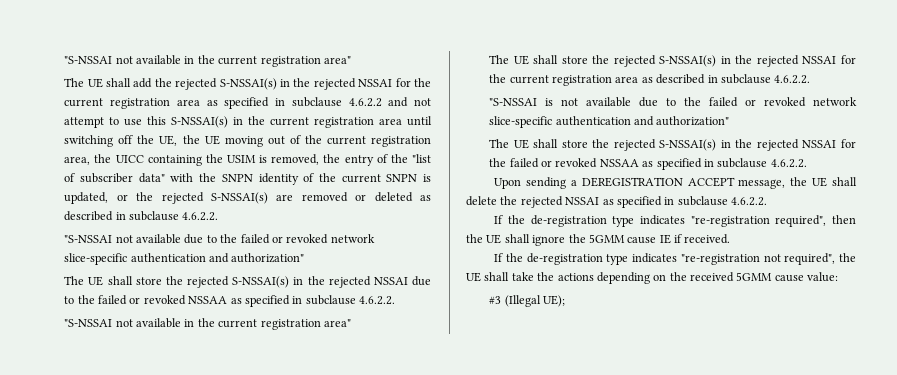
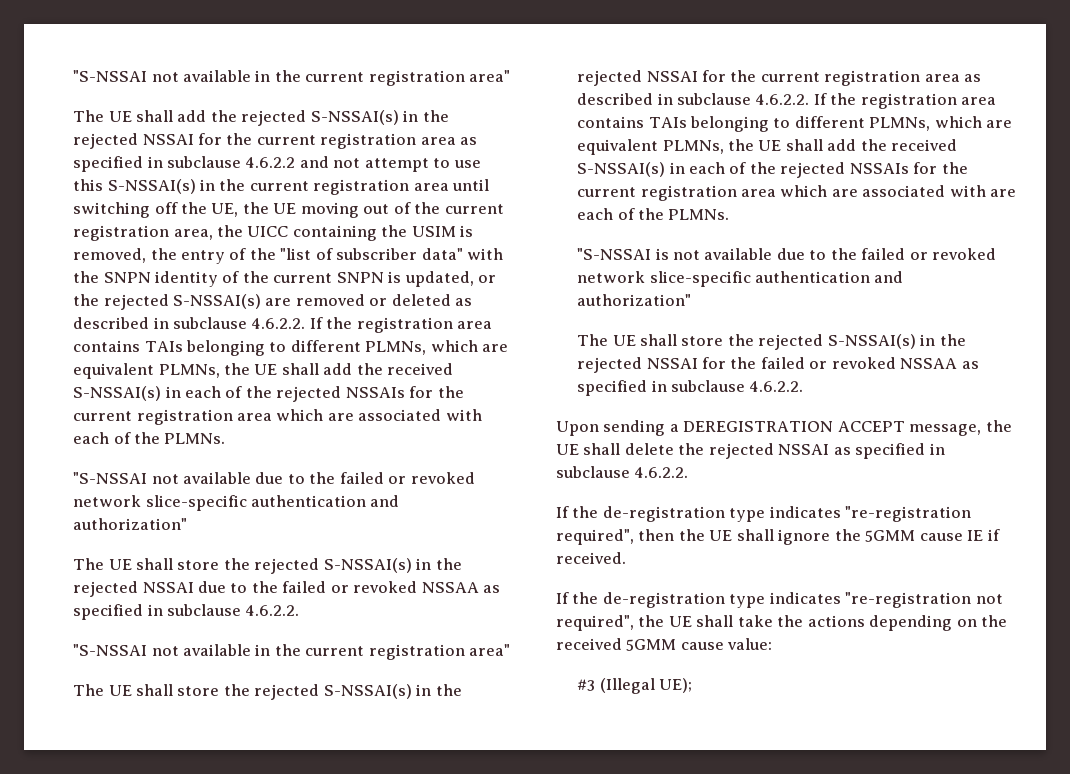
- The UE shall add the rejected S-NSSAI(s) in the rejected NSSAI for the current registration area as specified in subclause 4.6.2.2 and not attempt to use this S-NSSAI(s) in the current registration area until switching off the UE, the UE moving out of the current registration area, the UICC containing the USIM is removed, the entry of the "list of subscriber data" with the SNPN identity of the current SNPN is updated, or the rejected S-NSSAI(s) are removed or deleted as described in subclause 4.6.2.2.
+ The UE shall add the rejected S-NSSAI(s) in the rejected NSSAI for the current registration area as specified in subclause 4.6.2.2 and not attempt to use this S-NSSAI(s) in the current registration area until switching off the UE, the UE moving out of the current registration area, the UICC containing the USIM is removed, the entry of the "list of subscriber data" with the SNPN identity of the current SNPN is updated, or the rejected S-NSSAI(s) are removed or deleted as described in subclause 4.6.2.2. If the registration area contains TAIs belonging to different PLMNs, which are equivalent PLMNs, the UE shall add the received S-NSSAI(s) in each of the rejected NSSAIs for the current registration area which are associated with each of the PLMNs.
- The UE shall store the rejected S-NSSAI(s) in the rejected NSSAI for the current registration area as described in subclause 4.6.2.2.
+ The UE shall store the rejected S-NSSAI(s) in the rejected NSSAI for the current registration area as described in subclause 4.6.2.2. If the registration area contains TAIs belonging to different PLMNs, which are equivalent PLMNs, the UE shall add the received S-NSSAI(s) in each of the rejected NSSAIs for the current registration area which are associated with are each of the PLMNs.

